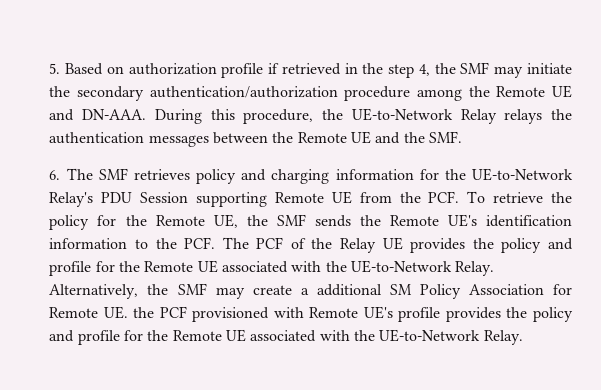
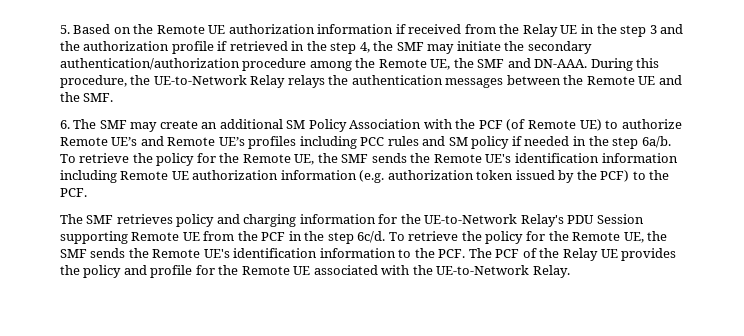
- 5. Based on authorization profile if retrieved in the step 4, the SMF may initiate the secondary authentication/authorization procedure among the Remote UE and DN-AAA.
+ 5. Based on the Remote UE authorization information if received from the Relay UE in the step 3 and the authorization profile if retrieved in the step 4, the SMF may initiate the secondary authentication/authorization procedure among the Remote UE, the SMF and DN-AAA.
- 6. The SMF retrieves policy and charging information for the UE-to-Network Relay's PDU Session supporting Remote UE from the PCF. To retrieve the policy for the Remote UE, the SMF sends the Remote UE's identification information to the PCF. The PCF of the Relay UE provides the policy and profile for the Remote UE associated with the UE-to-Network Relay. Alternatively, the SMF may create a additional SM Policy Association for Remote UE. the PCF provisioned with Remote UE's profile provides the policy and profile for the Remote UE associated with the UE-to-Network Relay.
+ 6. The SMF may create an additional SM Policy Association with the PCF (of Remote UE) to authorize Remote UE’s and Remote UE’s profiles including PCC rules and SM policy if needed in the step 6a/b. To retrieve the policy for the Remote UE, the SMF sends the Remote UE's identification information including Remote UE authorization information (e.g. authorization token issued by the PCF) to the PCF.
+ The SMF retrieves policy and charging information for the UE-to-Network Relay's PDU Session supporting Remote UE from the PCF in the step 6c/d. To retrieve the policy for the Remote UE, the SMF sends the Remote UE's identification information to the PCF. The PCF of the Relay UE provides the policy and profile for the Remote UE associated with the UE-to-Network Relay.

